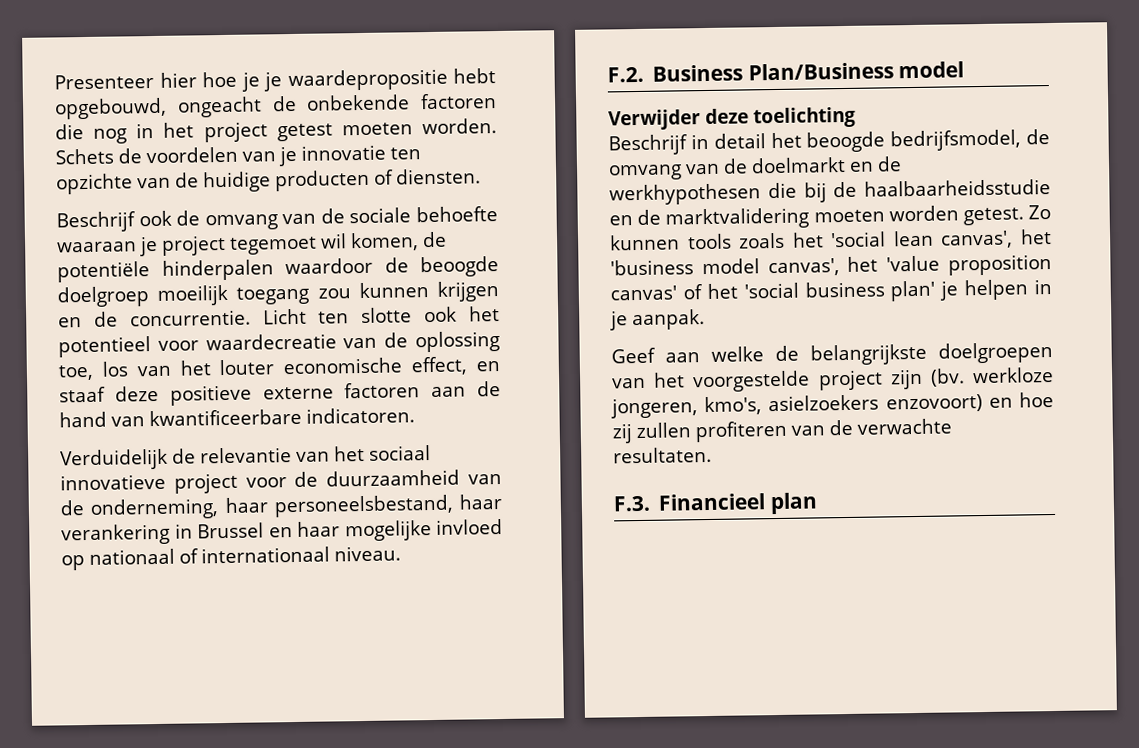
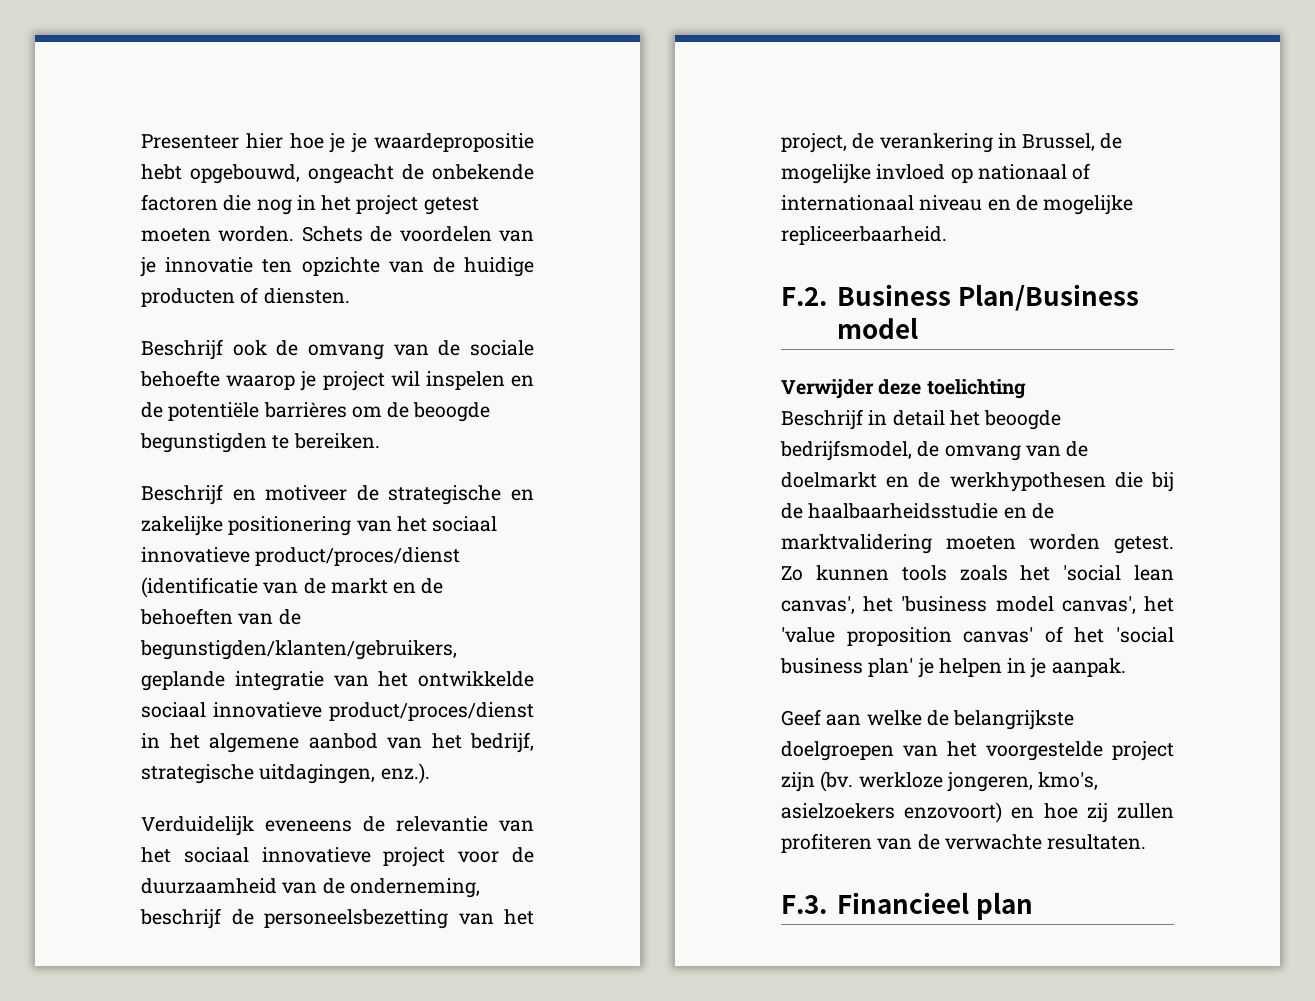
- Beschrijf ook de omvang van de sociale behoefte waaraan je project tegemoet wil komen, de potentiële hinderpalen waardoor de beoogde doelgroep moeilijk toegang zou kunnen krijgen en de concurrentie. Licht ten slotte ook het potentieel voor waardecreatie van de oplossing toe, los van het louter economische effect, en staaf deze positieve externe factoren aan de hand van kwantificeerbare indicatoren.
+ Beschrijf ook de omvang van de sociale behoefte waarop je project wil inspelen en de potentiële barrières om de beoogde begunstigden te bereiken.
+ Beschrijf en motiveer de strategische en zakelijke positionering van het sociaal innovatieve product/proces/dienst (identificatie van de markt en de behoeften van de begunstigden/klanten/gebruikers, geplande integratie van het ontwikkelde sociaal innovatieve product/proces/dienst in het algemene aanbod van het bedrijf, strategische uitdagingen, enz.).
- Verduidelijk de relevantie van het sociaal innovatieve project voor de duurzaamheid van de onderneming, haar personeelsbestand, haar verankering in Brussel en haar mogelijke invloed op nationaal of internationaal niveau.
+ Verduidelijk eveneens de relevantie van het sociaal innovatieve project voor de duurzaamheid van de onderneming, beschrijf de personeelsbezetting van het project, de verankering in Brussel, de mogelijke invloed op nationaal of internationaal niveau en de mogelijke repliceerbaarheid.

